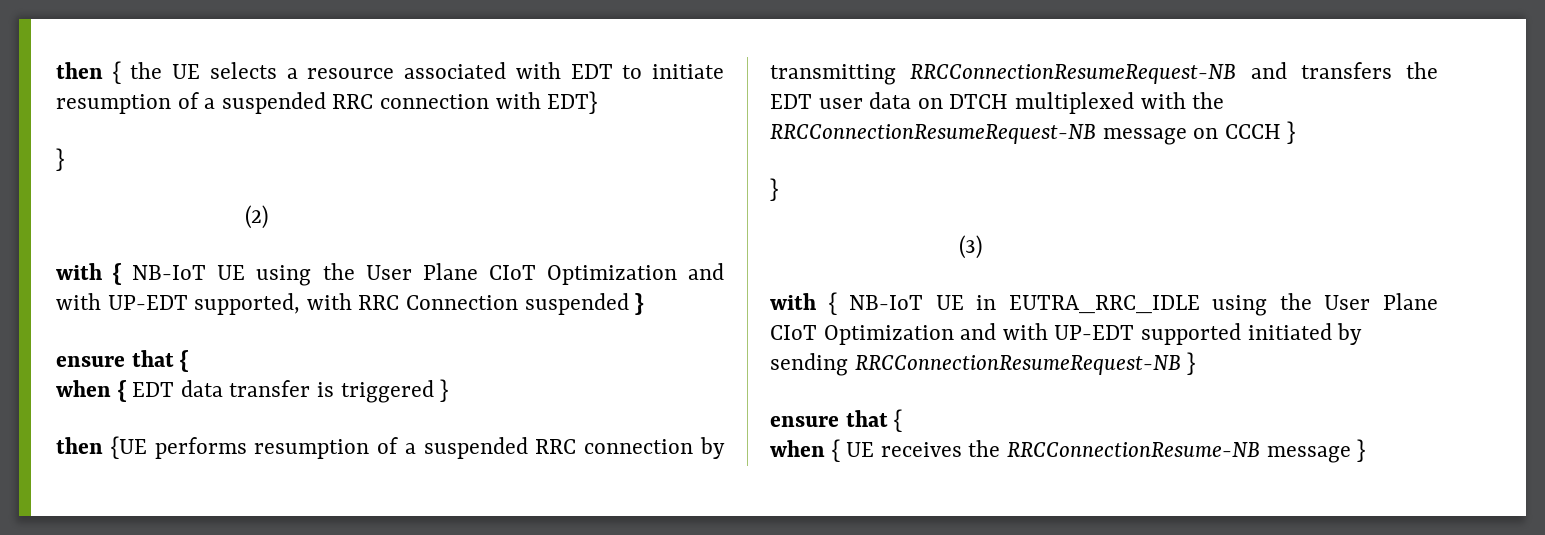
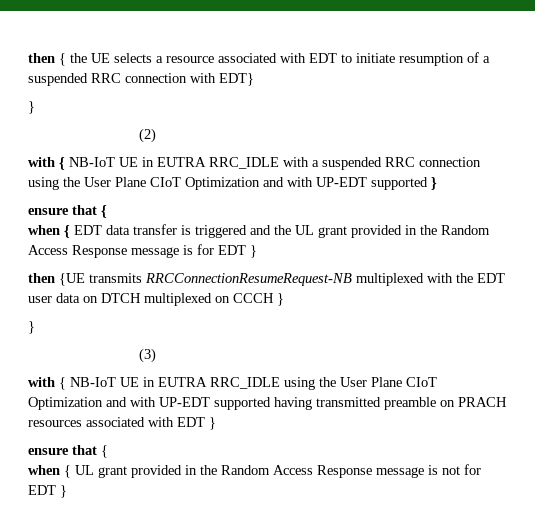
- with { NB-IoT UE using the User Plane CIoT Optimization and with UP-EDT supported, with RRC Connection suspended }
+ with { NB-IoT UE in EUTRA RRC_IDLE with a suspended RRC connection using the User Plane CIoT Optimization and with UP-EDT supported }
- when { EDT data transfer is triggered }
- then {UE performs resumption of a suspended RRC connection by transmitting RRCConnectionResumeRequest-NB and transfers the EDT user data on DTCH multiplexed with the RRCConnectionResumeRequest-NB message on CCCH }
+ when { EDT data transfer is triggered and the UL grant provided in the Random Access Response message is for EDT }
+ then {UE transmits RRCConnectionResumeRequest-NB multiplexed with the EDT user data on DTCH multiplexed on CCCH }
- with { NB-IoT UE in EUTRA_RRC_IDLE using the User Plane CIoT Optimization and with UP-EDT supported initiated by sending RRCConnectionResumeRequest-NB }
+ with { NB-IoT UE in EUTRA RRC_IDLE using the User Plane CIoT Optimization and with UP-EDT supported having transmitted preamble on PRACH resources associated with EDT }
  ensure that {
- when { UE receives the RRCConnectionResume-NB message }
+ when { UL grant provided in the Random Access Response message is not for EDT }

